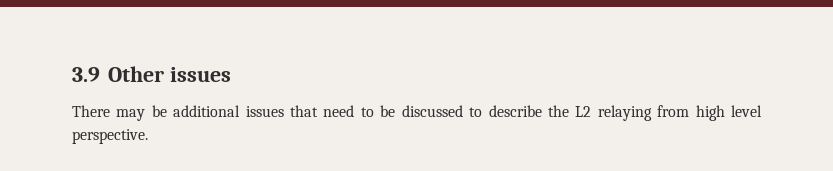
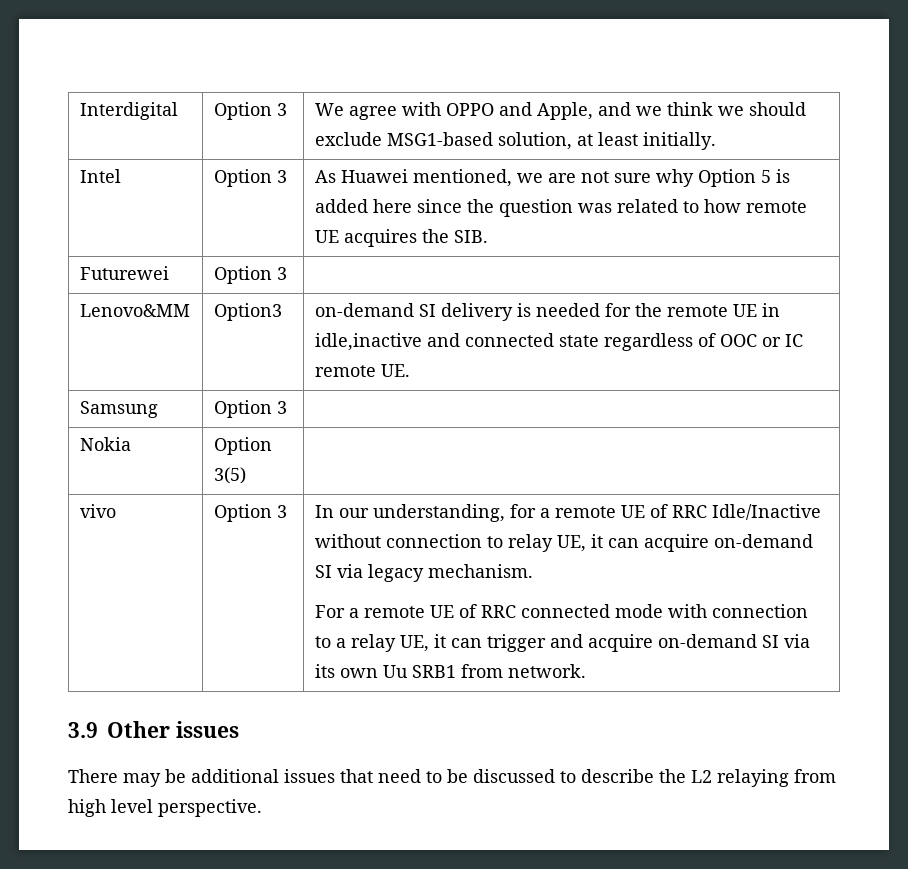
+ Interdigital | Option 3 | We agree with OPPO and Apple, and we think we should exclude MSG1-based solution, at least initially.
+ Intel | Option 3 | As Huawei mentioned, we are not sure why Option 5 is added here since the question was related to how remote UE acquires the SIB.
+ Futurewei | Option 3 |
+ Lenovo&MM | Option3 | on-demand SI delivery is needed for the remote UE in idle,inactive and connected state regardless of OOC or IC remote UE.
+ Samsung | Option 3 |
+ Nokia | Option 3(5) |
+ vivo | Option 3 | In our understanding, for a remote UE of RRC Idle/Inactive without connection to relay UE, it can acquire on-demand SI via legacy mechanism.
+ For a remote UE of RRC connected mode with connection to a relay UE, it can trigger and acquire on-demand SI via its own Uu SRB1 from network.

